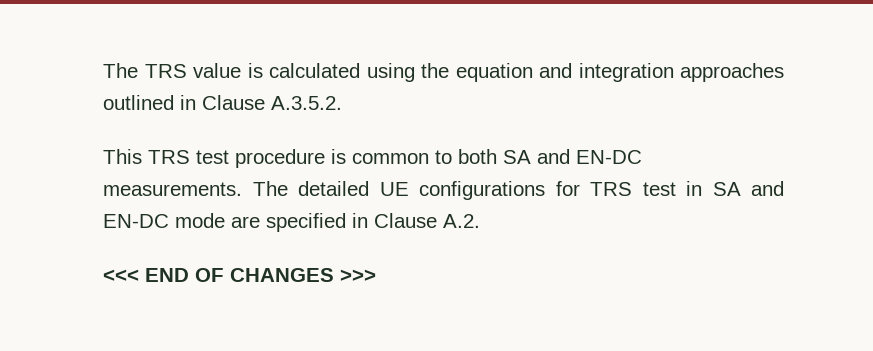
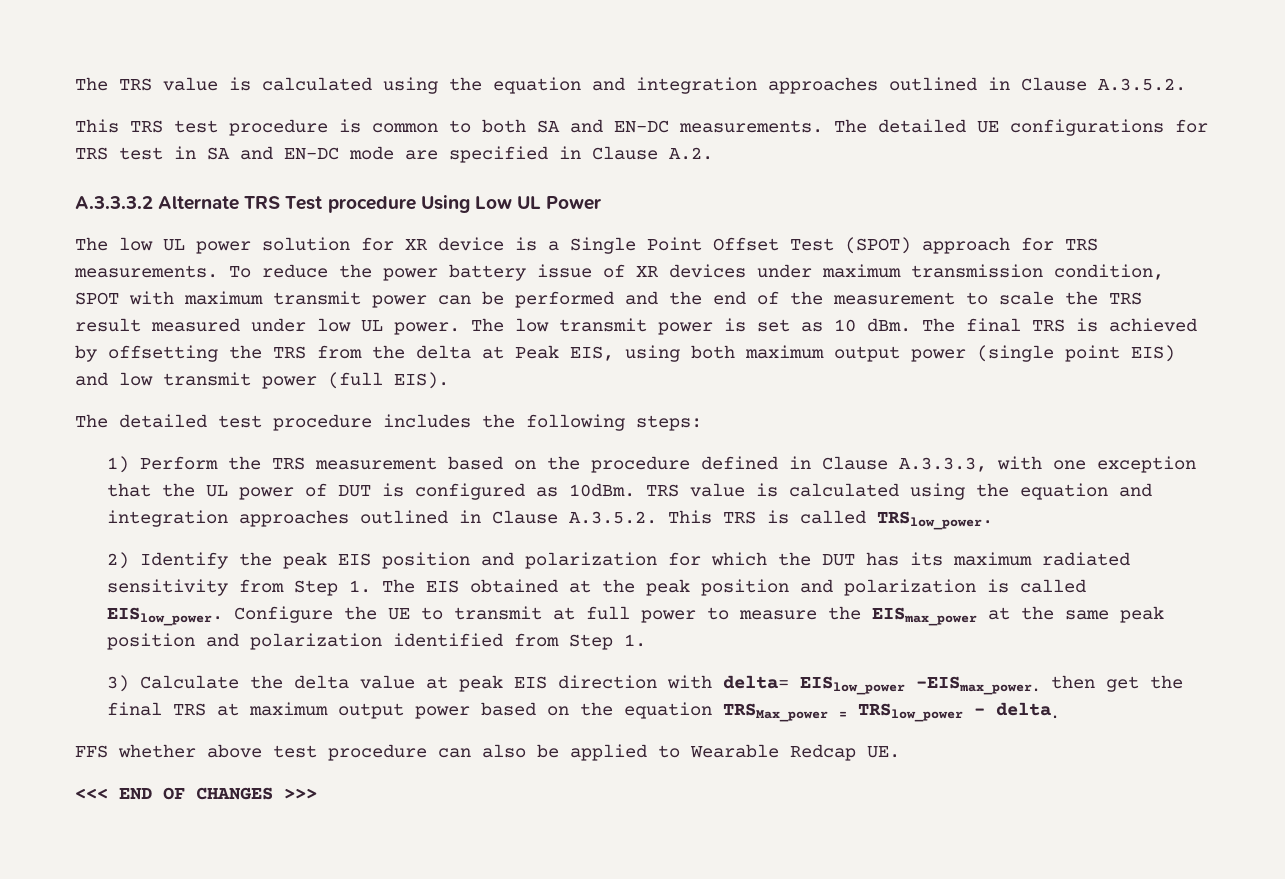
+ A.3.3.3.2 Alternate TRS Test procedure Using Low UL Power
+ The low UL power solution for XR device is a Single Point Offset Test (SPOT) approach for TRS measurements. To reduce the power battery issue of XR devices under maximum transmission condition, SPOT with maximum transmit power can be performed and the end of the measurement to scale the TRS result measured under low UL power. The low transmit power is set as 10 dBm. The final TRS is achieved by offsetting the TRS from the delta at Peak EIS, using both maximum output power (single point EIS) and low transmit power (full EIS).
+ The detailed test procedure includes the following steps:
+ 1) Perform the TRS measurement based on the procedure defined in Clause A.3.3.3, with one exception that the UL power of DUT is configured as 10dBm. TRS value is calculated using the equation and integration approaches outlined in Clause A.3.5.2. This TRS is called TRSlow_power.
+ 2) Identify the peak EIS position and polarization for which the DUT has its maximum radiated sensitivity from Step 1. The EIS obtained at the peak position and polarization is called EISlow_power. Configure the UE to transmit at full power to measure the EISmax_power at the same peak position and polarization identified from Step 1.
+ 3) Calculate the delta value at peak EIS direction with delta= EISlow_power -EISmax_power. then get the final TRS at maximum output power based on the equation TRSMax_power = TRSlow_power - delta.
+ FFS whether above test procedure can also be applied to Wearable Redcap UE.

